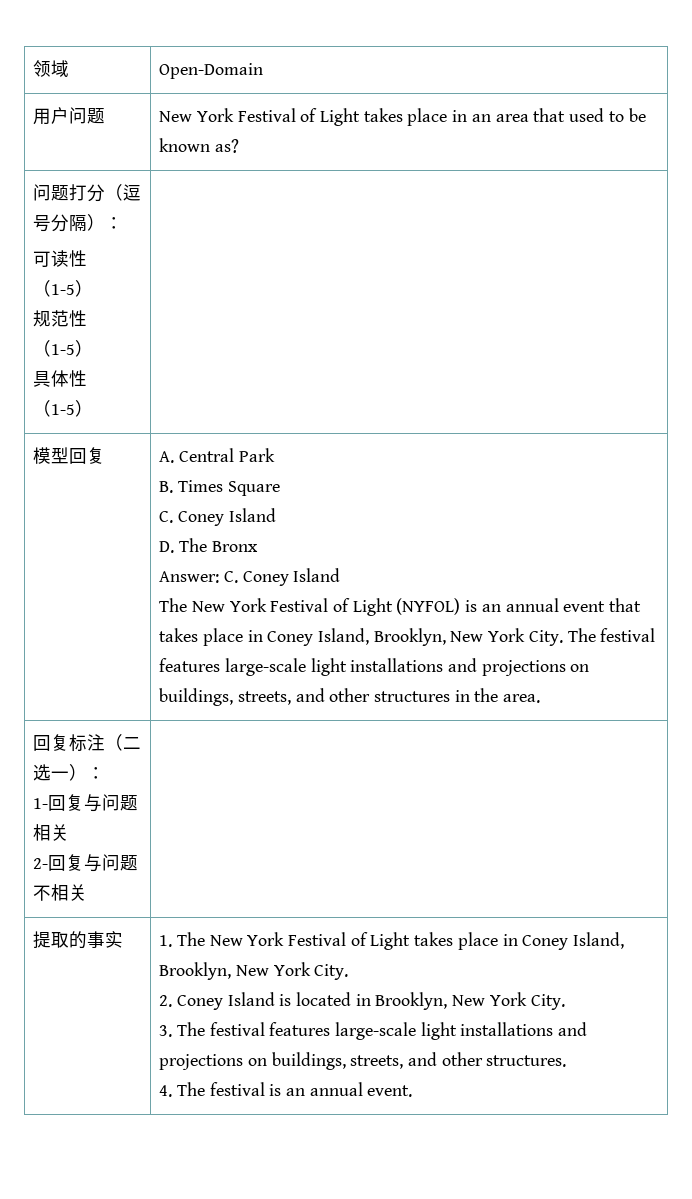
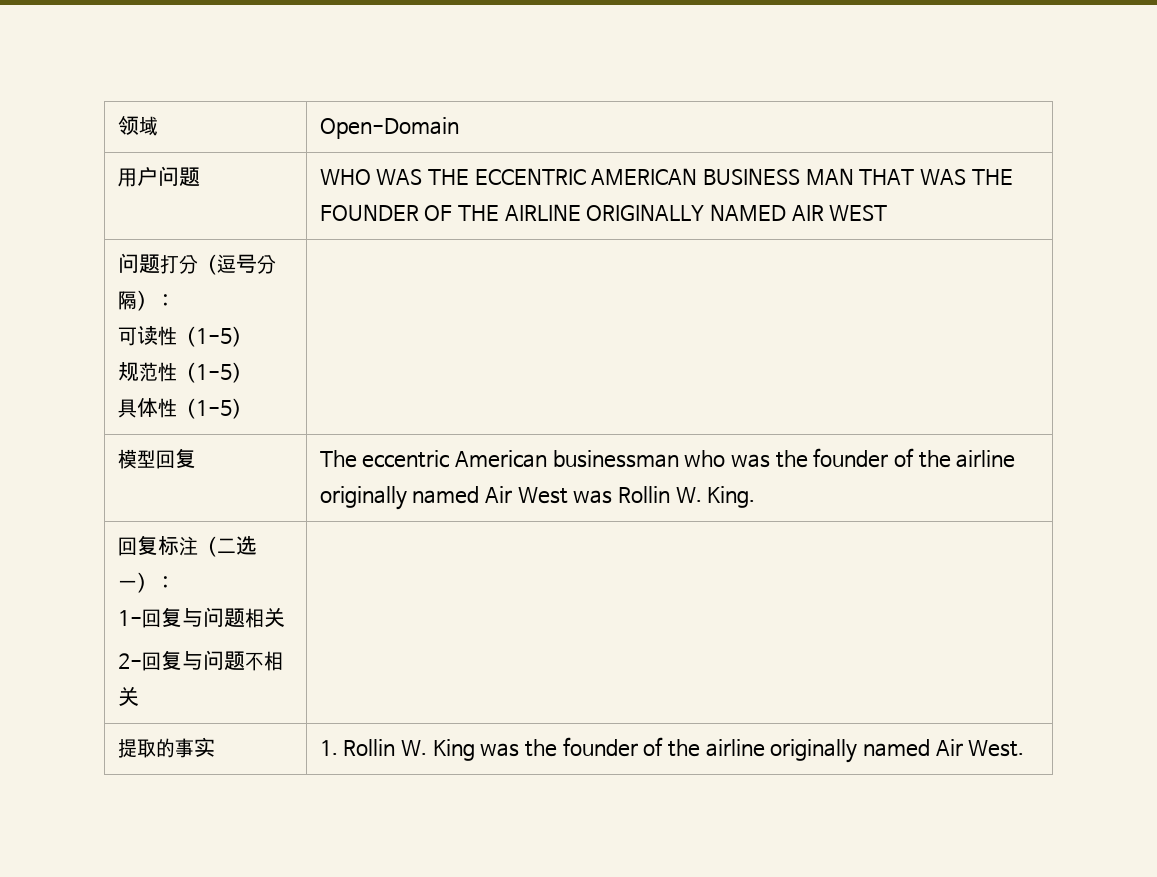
- 用户问题 | New York Festival of Light takes place in an area that used to be known as?
+ 用户问题 | WHO WAS THE ECCENTRIC AMERICAN BUSINESS MAN THAT WAS THE FOUNDER OF THE AIRLINE ORIGINALLY NAMED AIR WEST
- A. Central Park
- B. Times Square
- C. Coney Island
- D. The Bronx
- Answer: C. Coney Island
- The New York Festival of Light (NYFOL) is an annual event that takes place in Coney Island, Brooklyn, New York City. The festival features large-scale light installations and projections on buildings, streets, and other structures in the area.
+ The eccentric American businessman who was the founder of the airline originally named Air West was Rollin W. King.
- 1. The New York Festival of Light takes place in Coney Island, Brooklyn, New York City.
- 2. Coney Island is located in Brooklyn, New York City.
- 3. The festival features large-scale light installations and projections on buildings, streets, and other structures.
- 4. The festival is an annual event.
+ 1. Rollin W. King was the founder of the airline originally named Air West.

